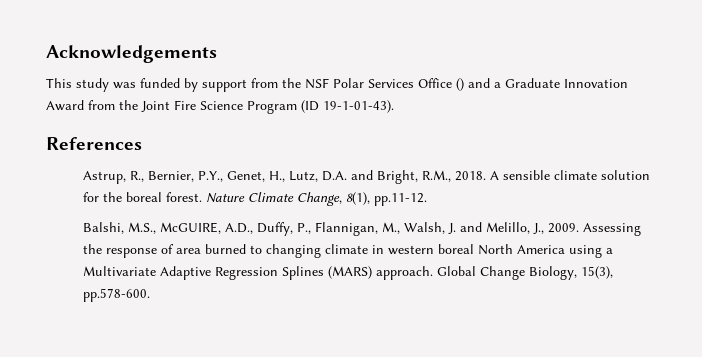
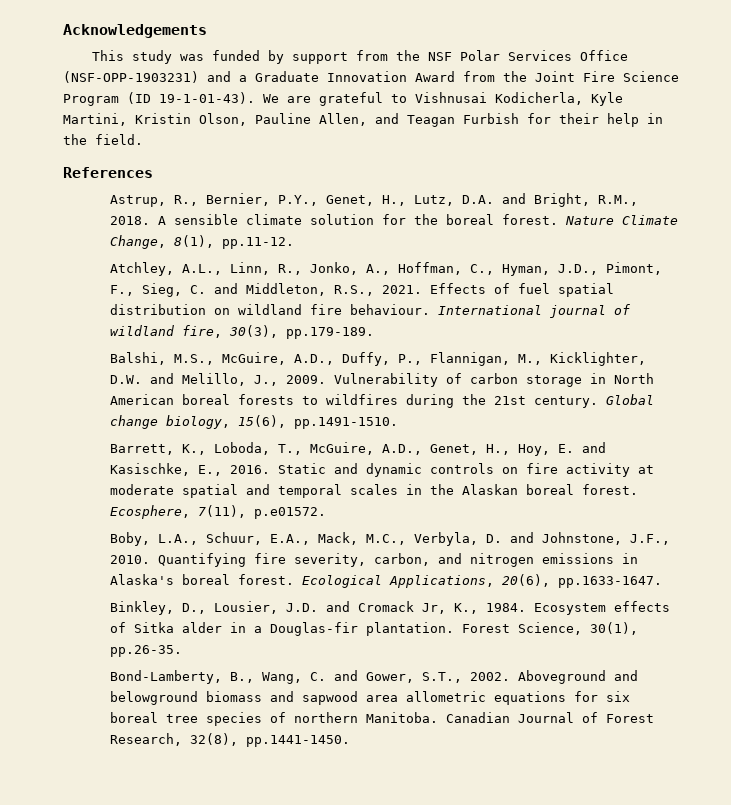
- This study was funded by support from the NSF Polar Services Office () and a Graduate Innovation Award from the Joint Fire Science Program (ID 19-1-01-43).
+ This study was funded by support from the NSF Polar Services Office (NSF-OPP-1903231) and a Graduate Innovation Award from the Joint Fire Science Program (ID 19-1-01-43). We are grateful to Vishnusai Kodicherla, Kyle Martini, Kristin Olson, Pauline Allen, and Teagan Furbish for their help in the field.
+ Atchley, A.L., Linn, R., Jonko, A., Hoffman, C., Hyman, J.D., Pimont, F., Sieg, C. and Middleton, R.S., 2021. Effects of fuel spatial distribution on wildland fire behaviour. International journal of wildland fire, 30(3), pp.179-189.
- Balshi, M.S., McGUIRE, A.D., Duffy, P., Flannigan, M., Walsh, J. and Melillo, J., 2009.
+ Balshi, M.S., McGuire, A.D., Duffy, P., Flannigan, M., Kicklighter, D.W. and Melillo, J., 2009.
- Assessing the response of area burned to changing climate in western boreal North America using a Multivariate Adaptive Regression Splines (MARS) approach. Global Change Biology, 15(3), pp.578-600.
+ Vulnerability of carbon storage in North American boreal forests to wildfires during the 21st century. Global change biology, 15(6), pp.1491-1510.
+ Barrett, K., Loboda, T., McGuire, A.D., Genet, H., Hoy, E. and Kasischke, E., 2016. Static and dynamic controls on fire activity at moderate spatial and temporal scales in the Alaskan boreal forest. Ecosphere, 7(11), p.e01572.
+ Boby, L.A., Schuur, E.A., Mack, M.C., Verbyla, D. and Johnstone, J.F., 2010. Quantifying fire severity, carbon, and nitrogen emissions in Alaska's boreal forest. Ecological Applications, 20(6), pp.1633-1647.
+ Binkley, D., Lousier, J.D. and Cromack Jr, K., 1984. Ecosystem effects of Sitka alder in a Douglas-fir plantation. Forest Science, 30(1), pp.26-35.
+ Bond-Lamberty, B., Wang, C. and Gower, S.T., 2002. Aboveground and belowground biomass and sapwood area allometric equations for six boreal tree species of northern Manitoba. Canadian Journal of Forest Research, 32(8), pp.1441-1450.

